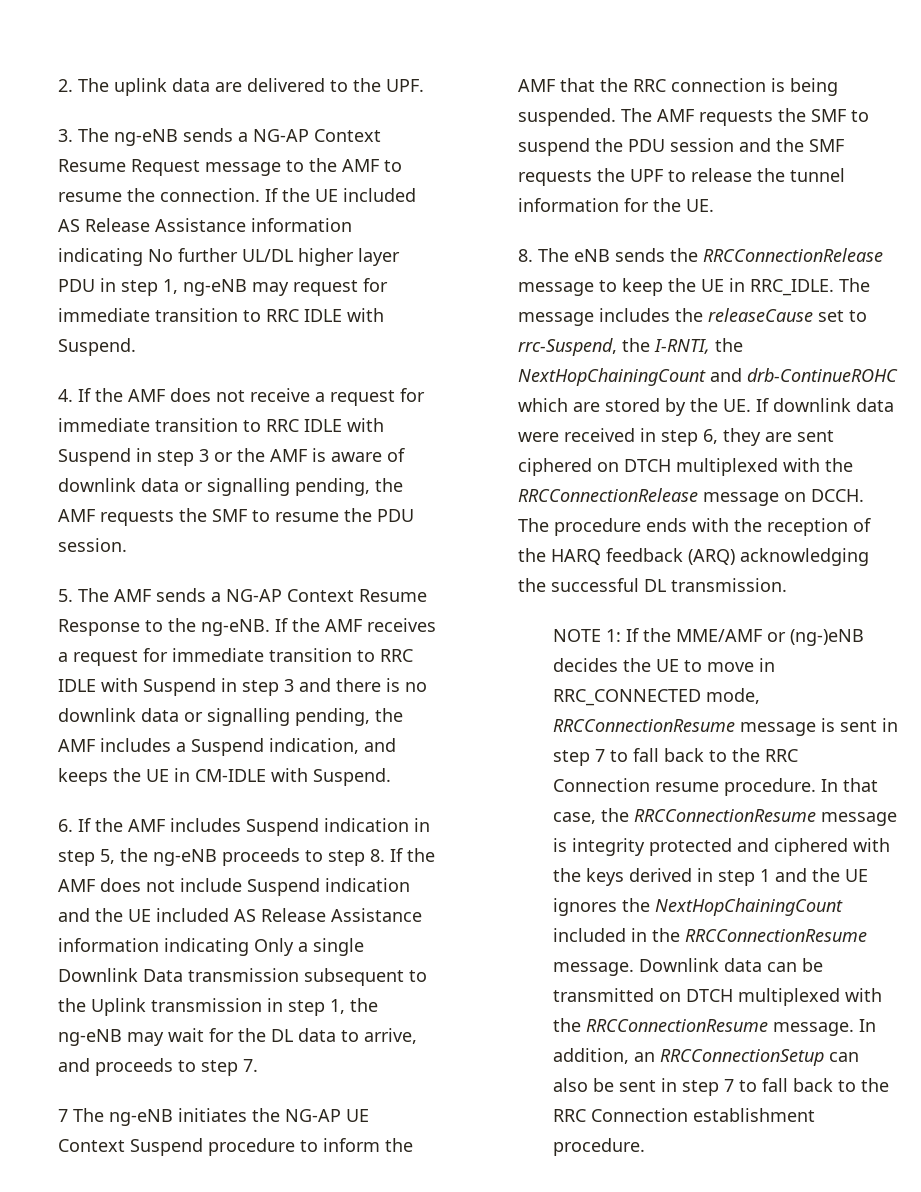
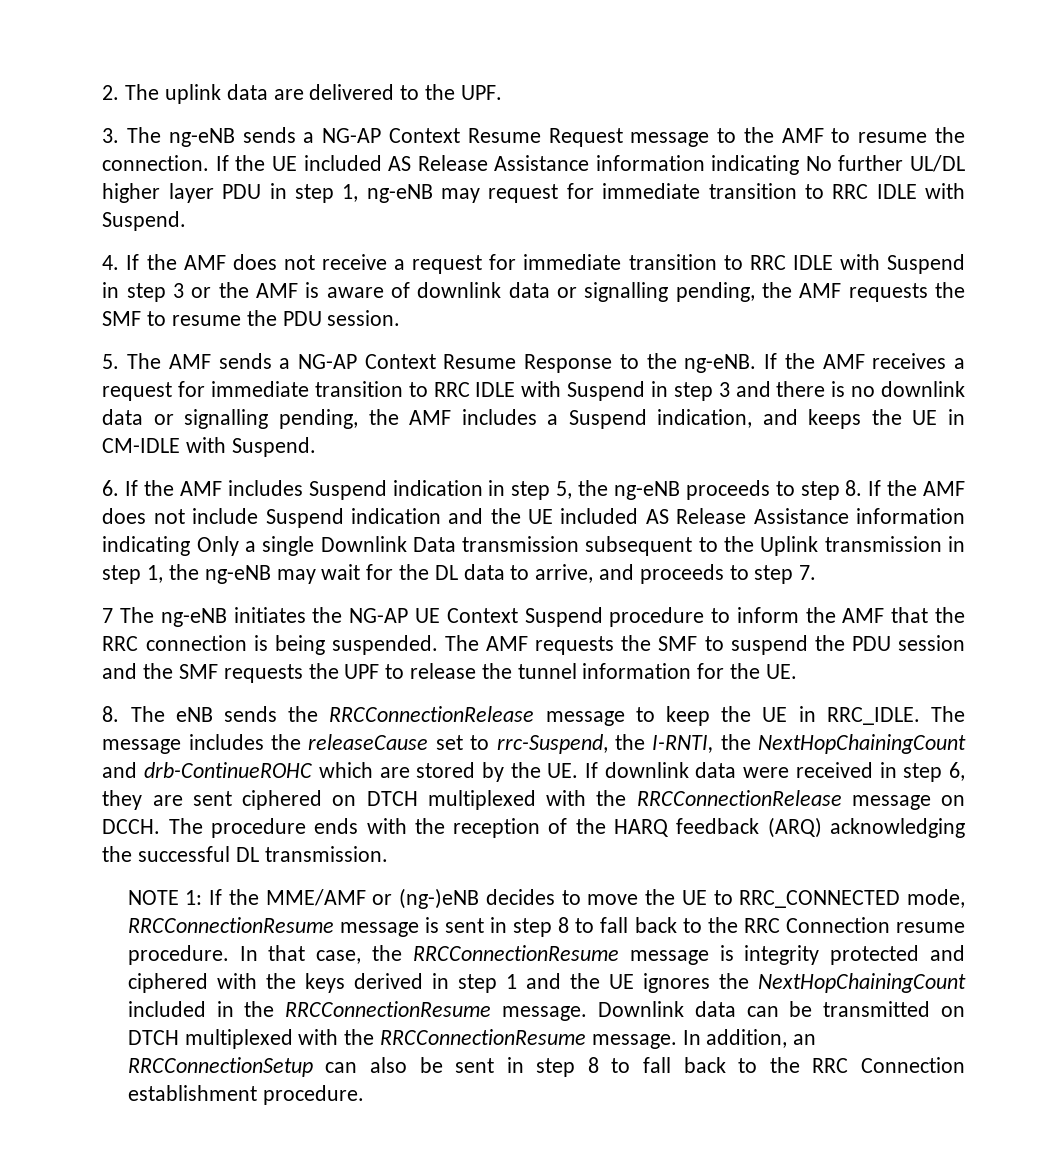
- NOTE 1: If the MME/AMF or (ng-)eNB decides the UE to move in RRC_CONNECTED mode, RRCConnectionResume message is sent in step 7 to fall back to the RRC Connection resume procedure.
+ NOTE 1: If the MME/AMF or (ng-)eNB decides to move the UE to RRC_CONNECTED mode, RRCConnectionResume message is sent in step 8 to fall back to the RRC Connection resume procedure.
- In addition, an RRCConnectionSetup can also be sent in step 7 to fall back to the RRC Connection establishment procedure.
+ In addition, an RRCConnectionSetup can also be sent in step 8 to fall back to the RRC Connection establishment procedure.

